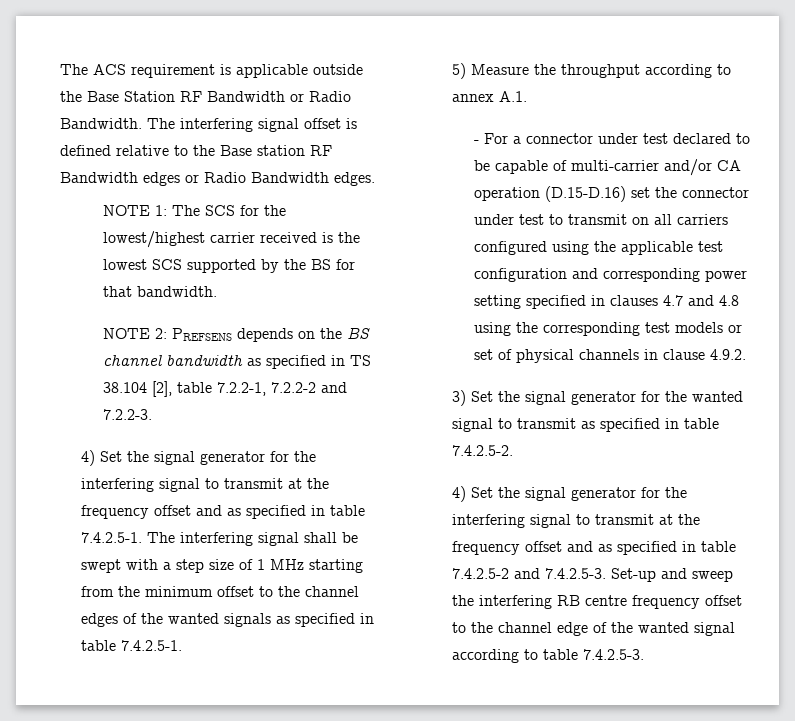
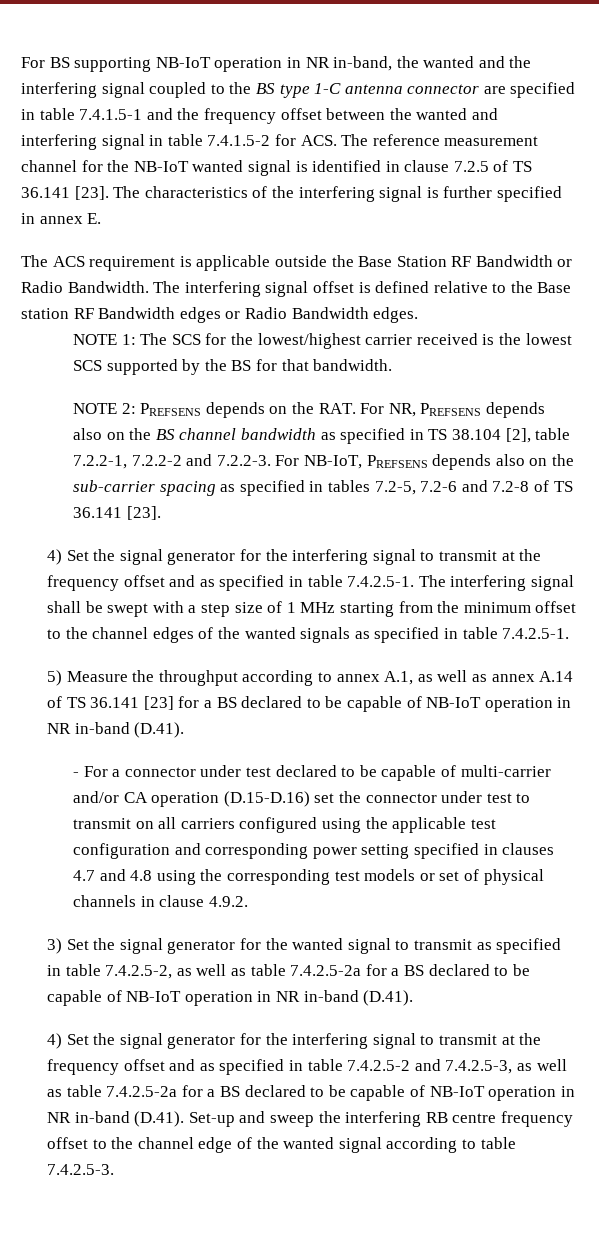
+ For BS supporting NB-IoT operation in NR in-band, the wanted and the interfering signal coupled to the BS type 1-C antenna connector are specified in table 7.4.1.5-1 and the frequency offset between the wanted and interfering signal in table 7.4.1.5-2 for ACS. The reference measurement channel for the NB-IoT wanted signal is identified in clause 7.2.5 of TS 36.141 [23]. The characteristics of the interfering signal is further specified in annex E.
- NOTE 2: PREFSENS depends on the BS channel bandwidth as specified in TS 38.104 [2], table 7.2.2-1, 7.2.2-2 and 7.2.2-3.
+ NOTE 2: PREFSENS depends on the RAT. For NR, PREFSENS depends also on the BS channel bandwidth as specified in TS 38.104 [2], table 7.2.2-1, 7.2.2-2 and 7.2.2-3. For NB-IoT, PREFSENS depends also on the sub-carrier spacing as specified in tables 7.2-5, 7.2-6 and 7.2-8 of TS 36.141 [23].
- 5) Measure the throughput according to annex A.1.
+ 5) Measure the throughput according to annex A.1, as well as annex A.14 of TS 36.141 [23] for a BS declared to be capable of NB-IoT operation in NR in-band (D.41).
- 3) Set the signal generator for the wanted signal to transmit as specified in table 7.4.2.5-2.
+ 3) Set the signal generator for the wanted signal to transmit as specified in table 7.4.2.5-2, as well as table 7.4.2.5-2a for a BS declared to be capable of NB-IoT operation in NR in-band (D.41).
- 4) Set the signal generator for the interfering signal to transmit at the frequency offset and as specified in table 7.4.2.5-2 and 7.4.2.5-3. Set-up and sweep the interfering RB centre frequency offset to the channel edge of the wanted signal according to table 7.4.2.5-3.
+ 4) Set the signal generator for the interfering signal to transmit at the frequency offset and as specified in table 7.4.2.5-2 and 7.4.2.5-3, as well as table 7.4.2.5-2a for a BS declared to be capable of NB-IoT operation in NR in-band (D.41). Set-up and sweep the interfering RB centre frequency offset to the channel edge of the wanted signal according to table 7.4.2.5-3.

